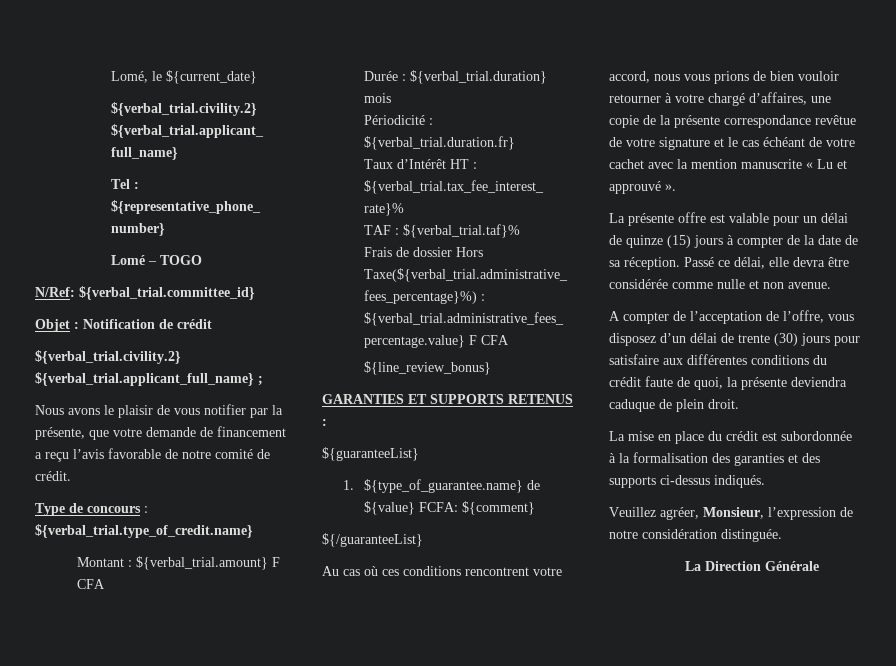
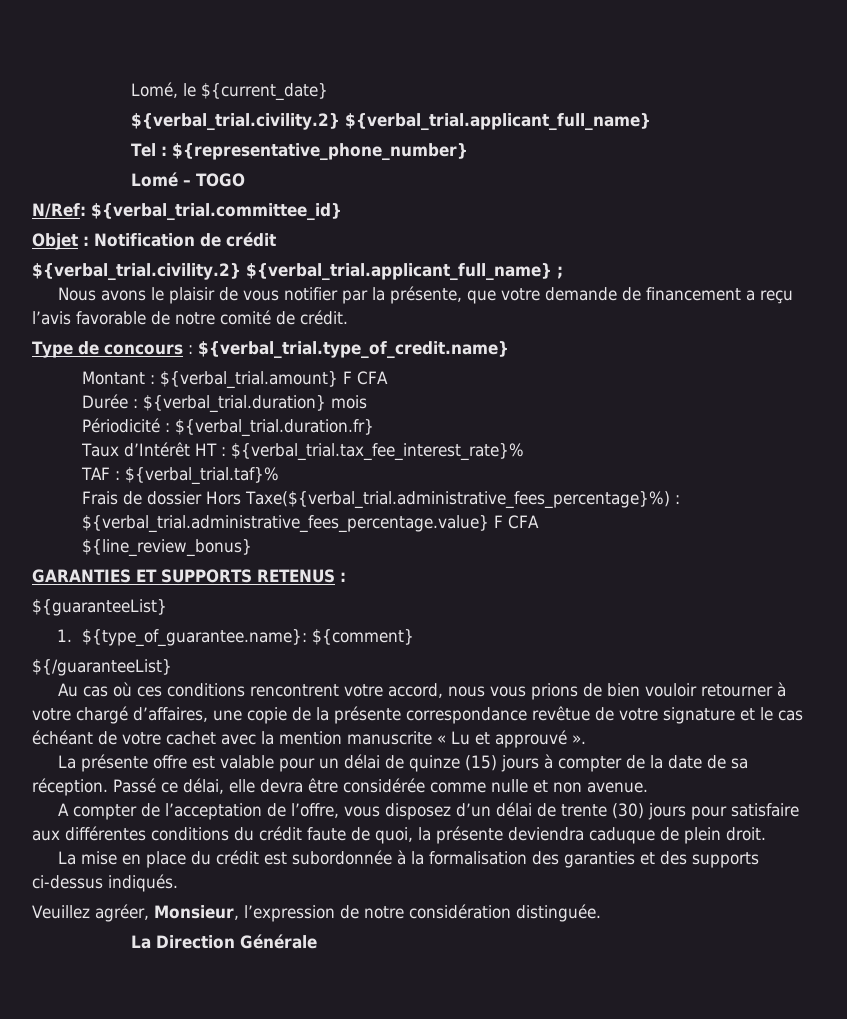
- 1. ${type_of_guarantee.name} de ${value} FCFA: ${comment}
+ 1. ${type_of_guarantee.name}: ${comment}

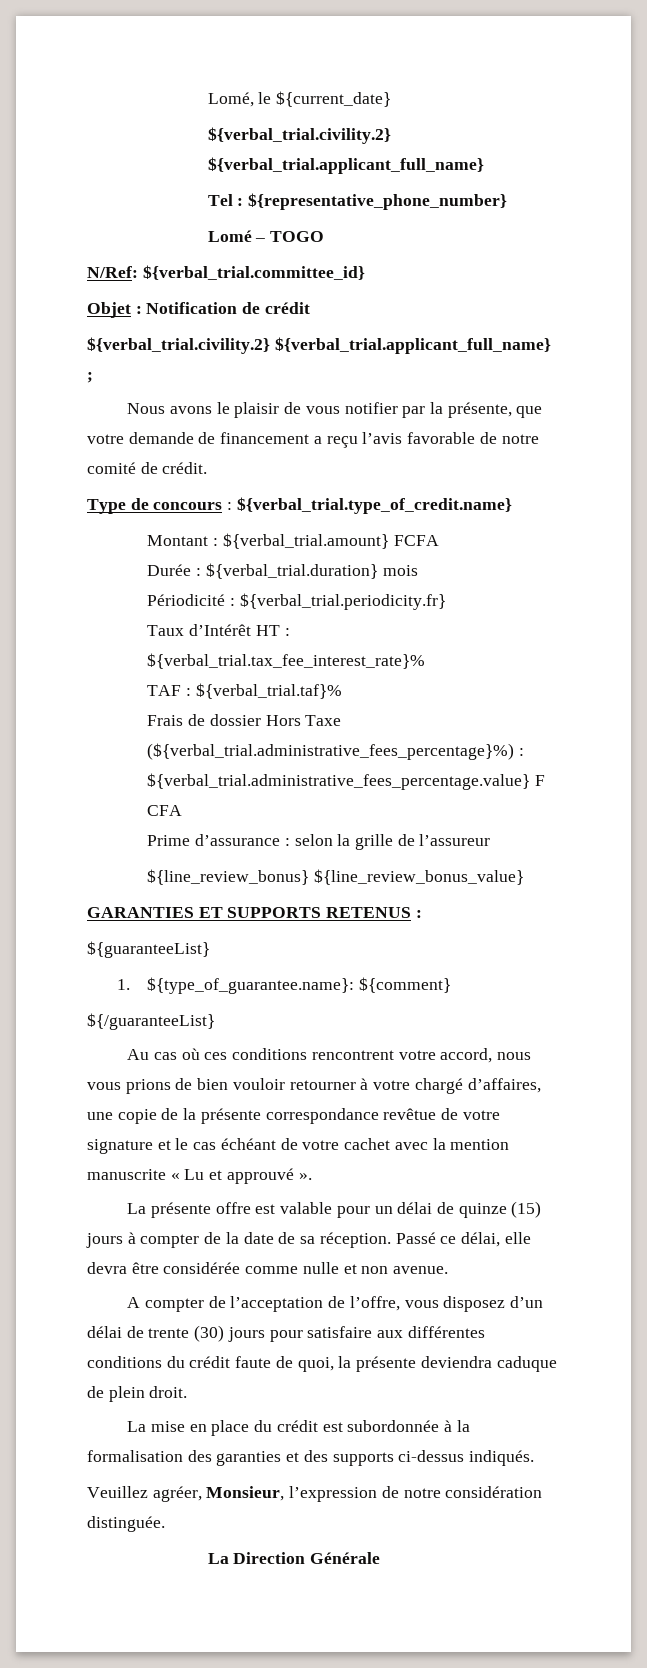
- Montant : ${verbal_trial.amount} F CFA
+ Montant : ${verbal_trial.amount} FCFA
- Périodicité : ${verbal_trial.duration.fr}
+ Périodicité : ${verbal_trial.periodicity.fr}
- Frais de dossier Hors Taxe(${verbal_trial.administrative_fees_percentage}%) : ${verbal_trial.administrative_fees_percentage.value} F CFA
+ Frais de dossier Hors Taxe (${verbal_trial.administrative_fees_percentage}%) : ${verbal_trial.administrative_fees_percentage.value} F CFA
+ Prime d’assurance : selon la grille de l’assureur
- ${line_review_bonus}
+ ${line_review_bonus} ${line_review_bonus_value}

